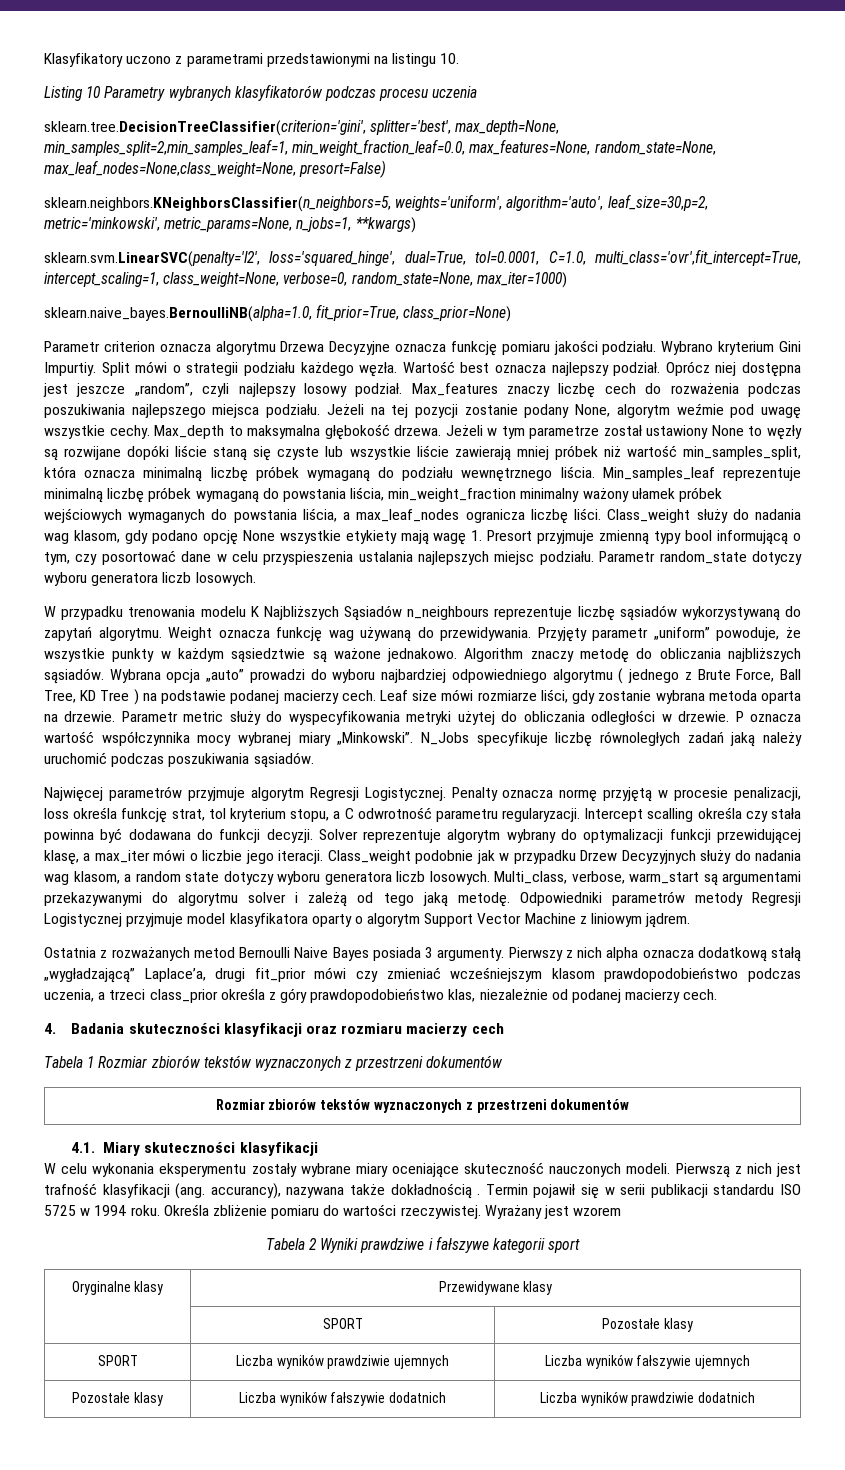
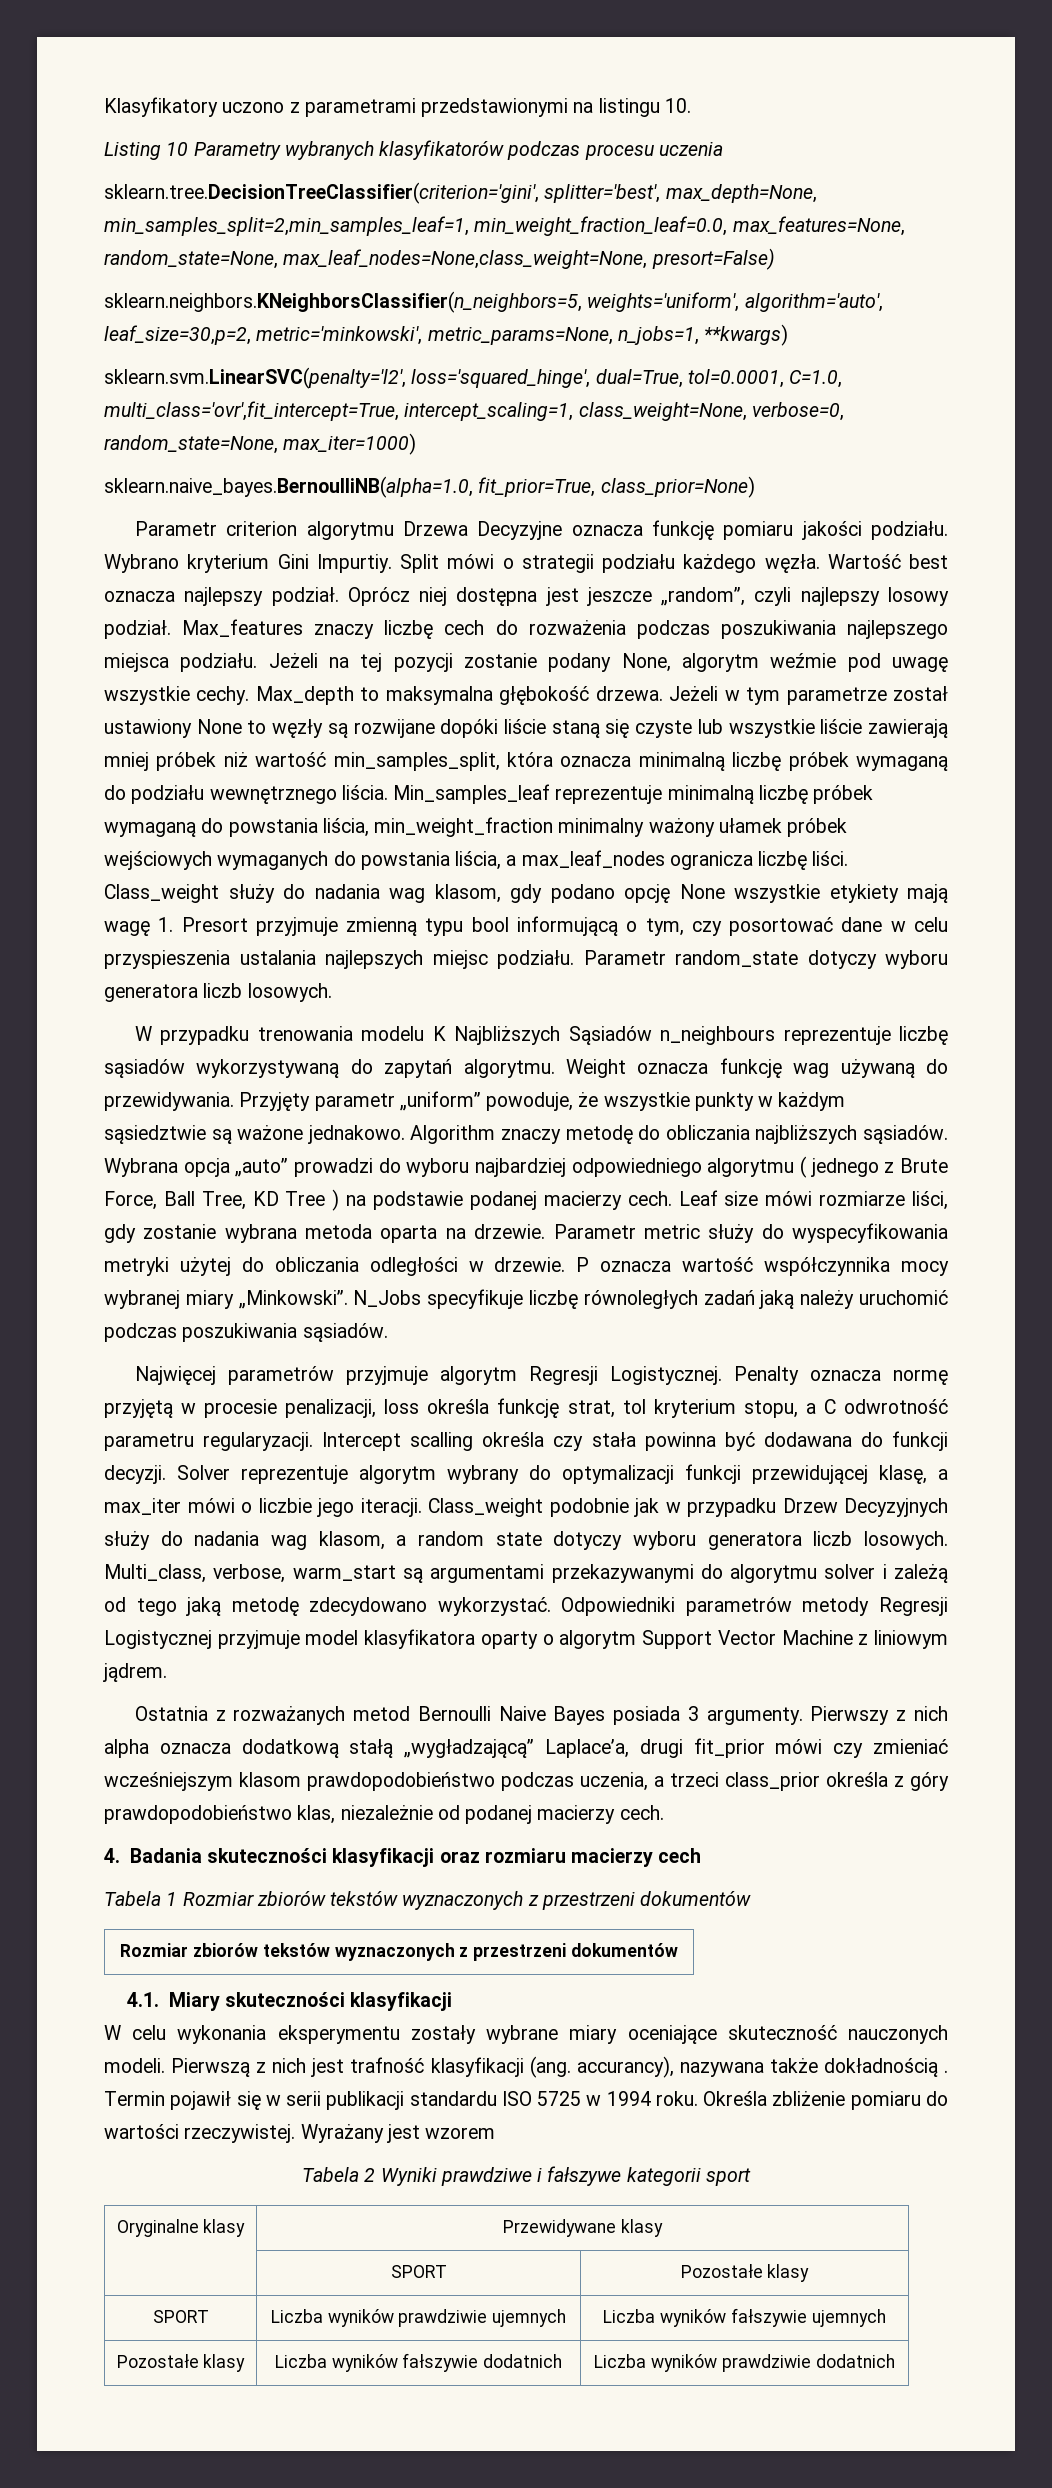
- Parametr criterion oznacza algorytmu Drzewa Decyzyjne oznacza funkcję pomiaru jakości podziału.
+ Parametr criterion algorytmu Drzewa Decyzyjne oznacza funkcję pomiaru jakości podziału.
- Class_weight służy do nadania wag klasom, gdy podano opcję None wszystkie etykiety mają wagę 1. Presort przyjmuje zmienną typy bool informującą o tym, czy posortować dane w celu przyspieszenia ustalania najlepszych miejsc podziału.
+ Class_weight służy do nadania wag klasom, gdy podano opcję None wszystkie etykiety mają wagę 1. Presort przyjmuje zmienną typu bool informującą o tym, czy posortować dane w celu przyspieszenia ustalania najlepszych miejsc podziału.
- Multi_class, verbose, warm_start są argumentami przekazywanymi do algorytmu solver i zależą od tego jaką metodę.
+ Multi_class, verbose, warm_start są argumentami przekazywanymi do algorytmu solver i zależą od tego jaką metodę zdecydowano wykorzystać.

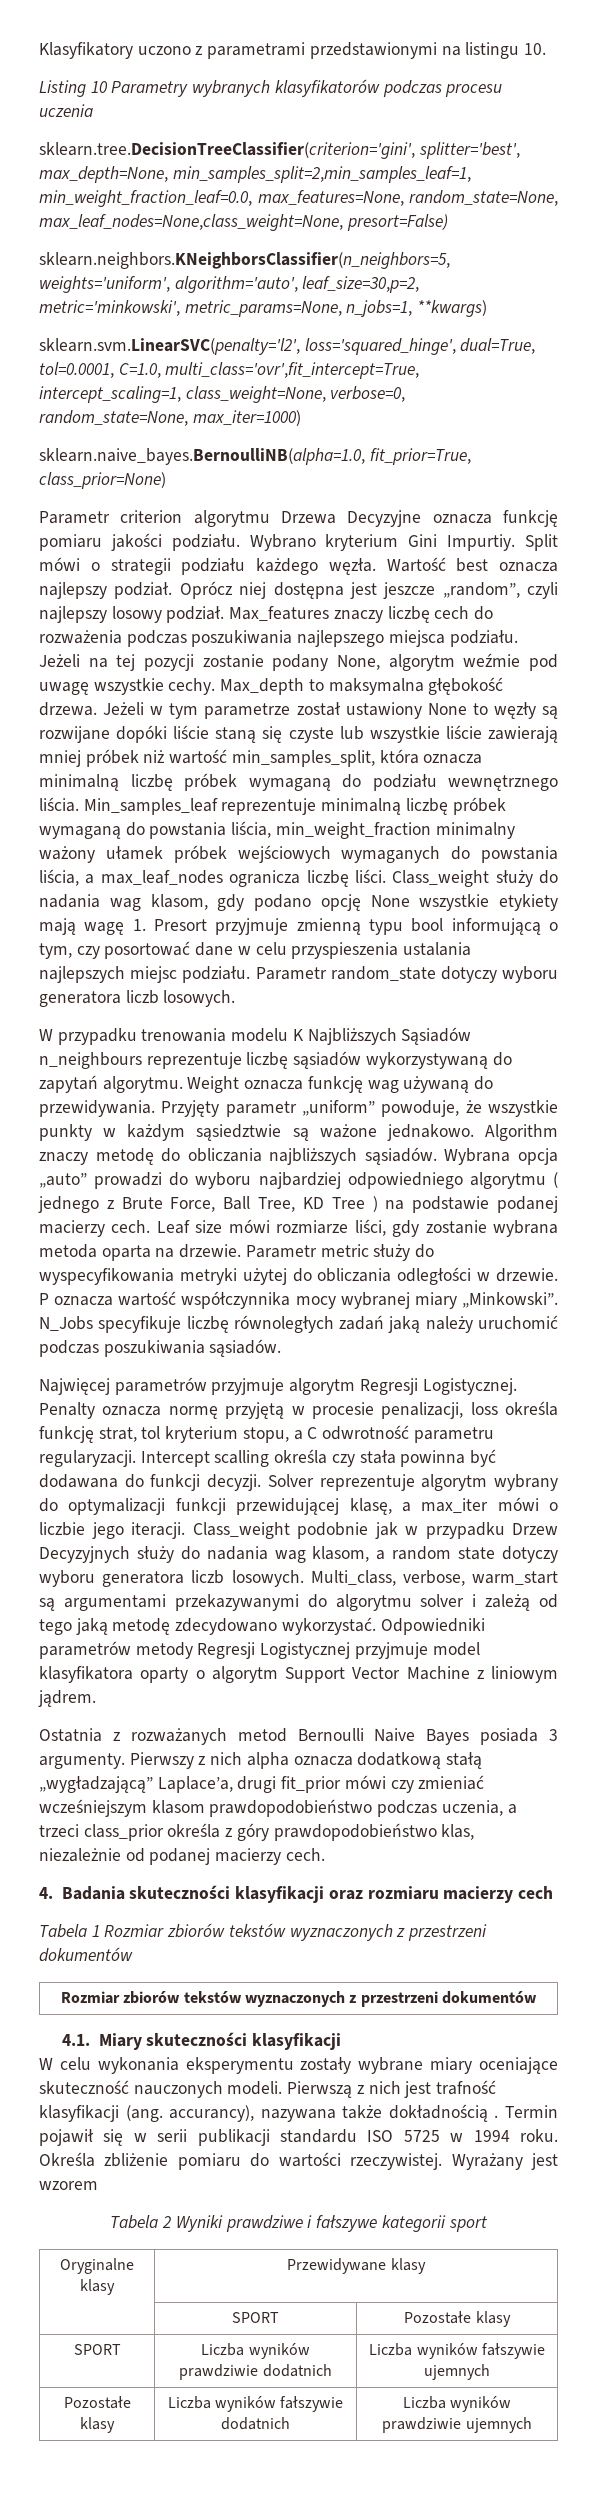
- SPORT | Liczba wyników prawdziwie ujemnych | Liczba wyników fałszywie ujemnych
+ SPORT | Liczba wyników prawdziwie dodatnich | Liczba wyników fałszywie ujemnych
- Pozostałe klasy | Liczba wyników fałszywie dodatnich | Liczba wyników prawdziwie dodatnich
+ Pozostałe klasy | Liczba wyników fałszywie dodatnich | Liczba wyników prawdziwie ujemnych

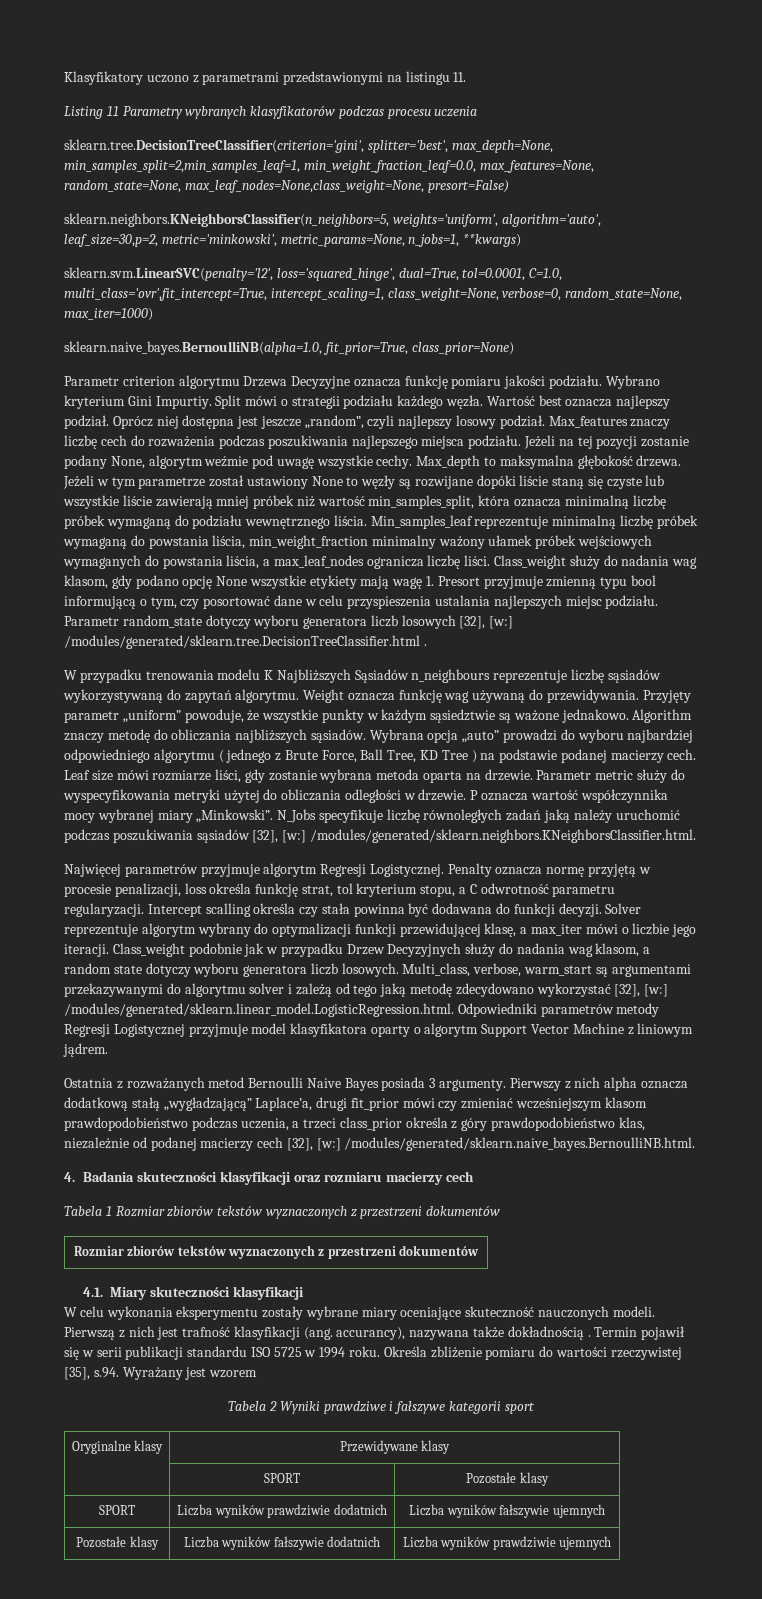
- Klasyfikatory uczono z parametrami przedstawionymi na listingu 10.
+ Klasyfikatory uczono z parametrami przedstawionymi na listingu 11.
- Listing 10 Parametry wybranych klasyfikatorów podczas procesu uczenia
+ Listing 11 Parametry wybranych klasyfikatorów podczas procesu uczenia
- Parametr random_state dotyczy wyboru generatora liczb losowych.
+ Parametr random_state dotyczy wyboru generatora liczb losowych [32], [w:] /modules/generated/sklearn.tree.DecisionTreeClassifier.html .
- N_Jobs specyfikuje liczbę równoległych zadań jaką należy uruchomić podczas poszukiwania sąsiadów.
+ N_Jobs specyfikuje liczbę równoległych zadań jaką należy uruchomić podczas poszukiwania sąsiadów [32], [w:] /modules/generated/sklearn.neighbors.KNeighborsClassifier.html.
- Multi_class, verbose, warm_start są argumentami przekazywanymi do algorytmu solver i zależą od tego jaką metodę zdecydowano wykorzystać. Odpowiedniki parametrów metody Regresji Logistycznej przyjmuje model klasyfikatora oparty o algorytm Support Vector Machine z liniowym jądrem.
+ Multi_class, verbose, warm_start są argumentami przekazywanymi do algorytmu solver i zależą od tego jaką metodę zdecydowano wykorzystać [32], [w:] /modules/generated/sklearn.linear_model.LogisticRegression.html. Odpowiedniki parametrów metody Regresji Logistycznej przyjmuje model klasyfikatora oparty o algorytm Support Vector Machine z liniowym jądrem.
- Pierwszy z nich alpha oznacza dodatkową stałą „wygładzającą” Laplace’a, drugi fit_prior mówi czy zmieniać wcześniejszym klasom prawdopodobieństwo podczas uczenia, a trzeci class_prior określa z góry prawdopodobieństwo klas, niezależnie od podanej macierzy cech.
+ Pierwszy z nich alpha oznacza dodatkową stałą „wygładzającą” Laplace’a, drugi fit_prior mówi czy zmieniać wcześniejszym klasom prawdopodobieństwo podczas uczenia, a trzeci class_prior określa z góry prawdopodobieństwo klas, niezależnie od podanej macierzy cech [32], [w:] /modules/generated/sklearn.naive_bayes.BernoulliNB.html.
- Określa zbliżenie pomiaru do wartości rzeczywistej. Wyrażany jest wzorem
+ Określa zbliżenie pomiaru do wartości rzeczywistej [35], s.94. Wyrażany jest wzorem

